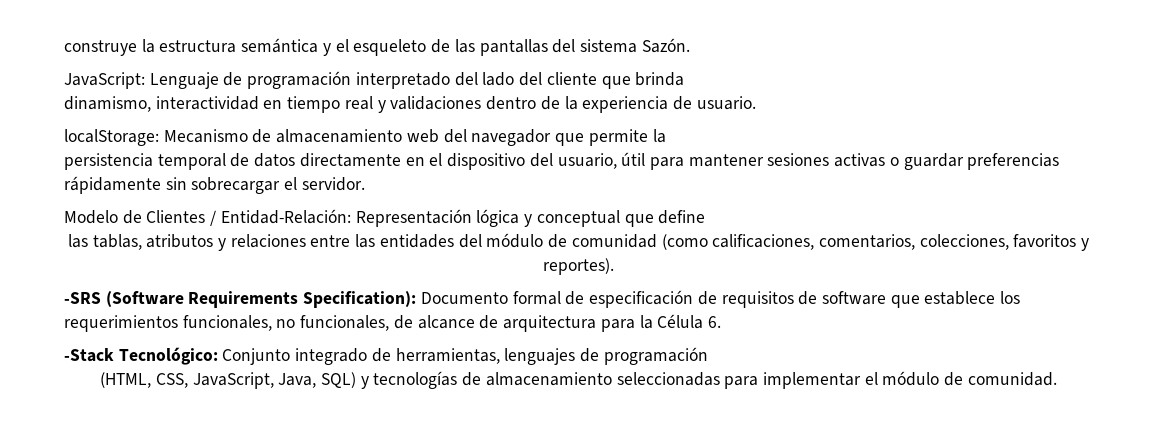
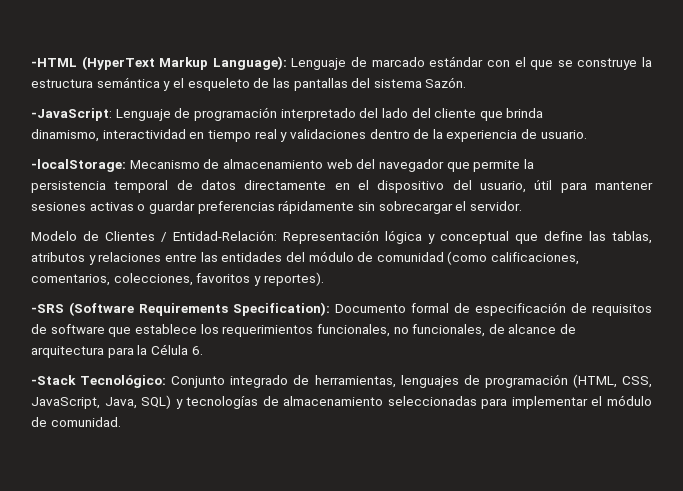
- construye la estructura semántica y el esqueleto de las pantallas del sistema Sazón.
+ -HTML (HyperText Markup Language): Lenguaje de marcado estándar con el que se construye la estructura semántica y el esqueleto de las pantallas del sistema Sazón.
- JavaScript: Lenguaje de programación interpretado del lado del cliente que brinda
+ -JavaScript: Lenguaje de programación interpretado del lado del cliente que brinda
- localStorage: Mecanismo de almacenamiento web del navegador que permite la
+ -localStorage: Mecanismo de almacenamiento web del navegador que permite la
- Modelo de Clientes / Entidad-Relación: Representación lógica y conceptual que define
- las tablas, atributos y relaciones entre las entidades del módulo de comunidad (como calificaciones, comentarios, colecciones, favoritos y reportes).
+ Modelo de Clientes / Entidad-Relación: Representación lógica y conceptual que define las tablas, atributos y relaciones entre las entidades del módulo de comunidad (como calificaciones, comentarios, colecciones, favoritos y reportes).
- -Stack Tecnológico: Conjunto integrado de herramientas, lenguajes de programación
- (HTML, CSS, JavaScript, Java, SQL) y tecnologías de almacenamiento seleccionadas para implementar el módulo de comunidad.
+ -Stack Tecnológico: Conjunto integrado de herramientas, lenguajes de programación (HTML, CSS, JavaScript, Java, SQL) y tecnologías de almacenamiento seleccionadas para implementar el módulo de comunidad.

